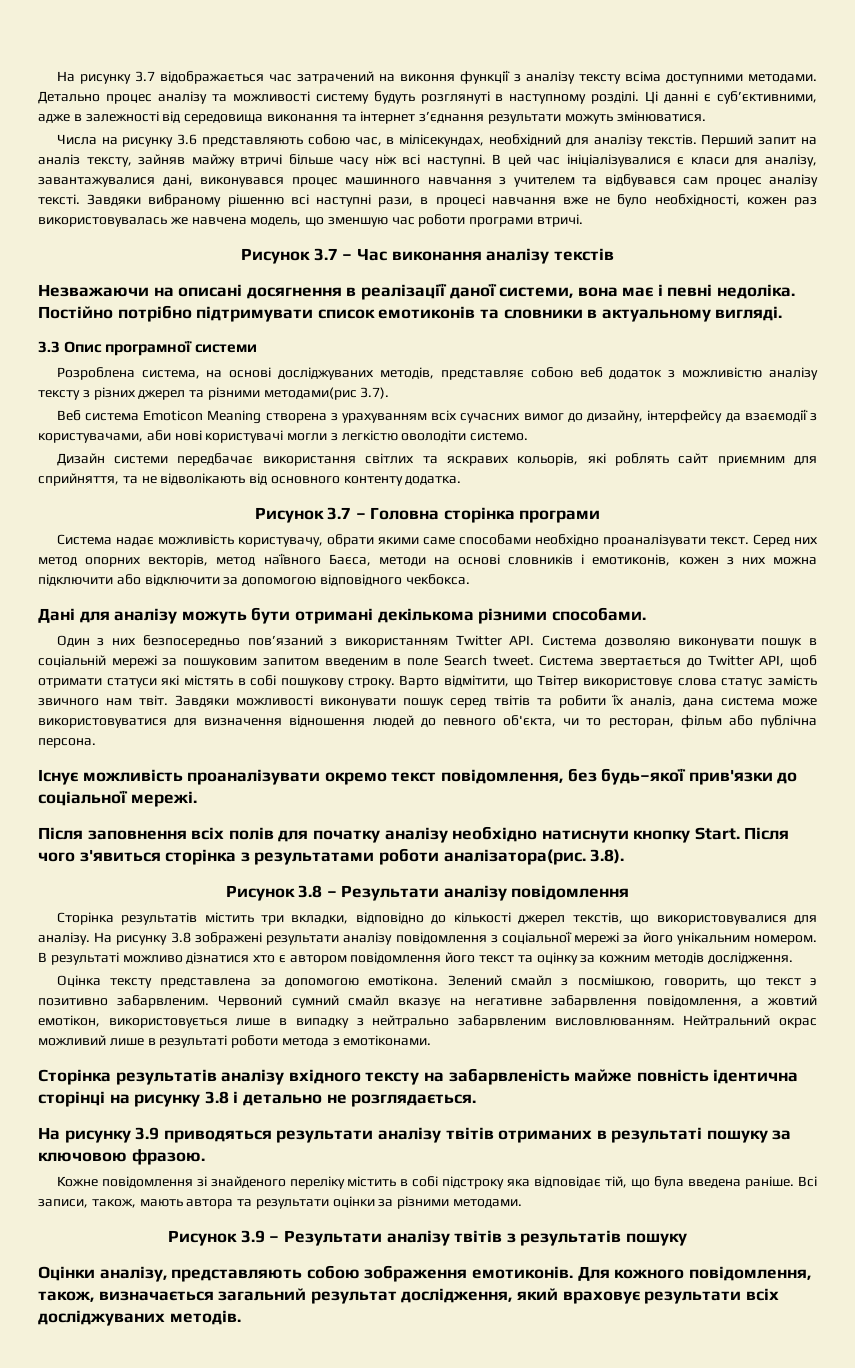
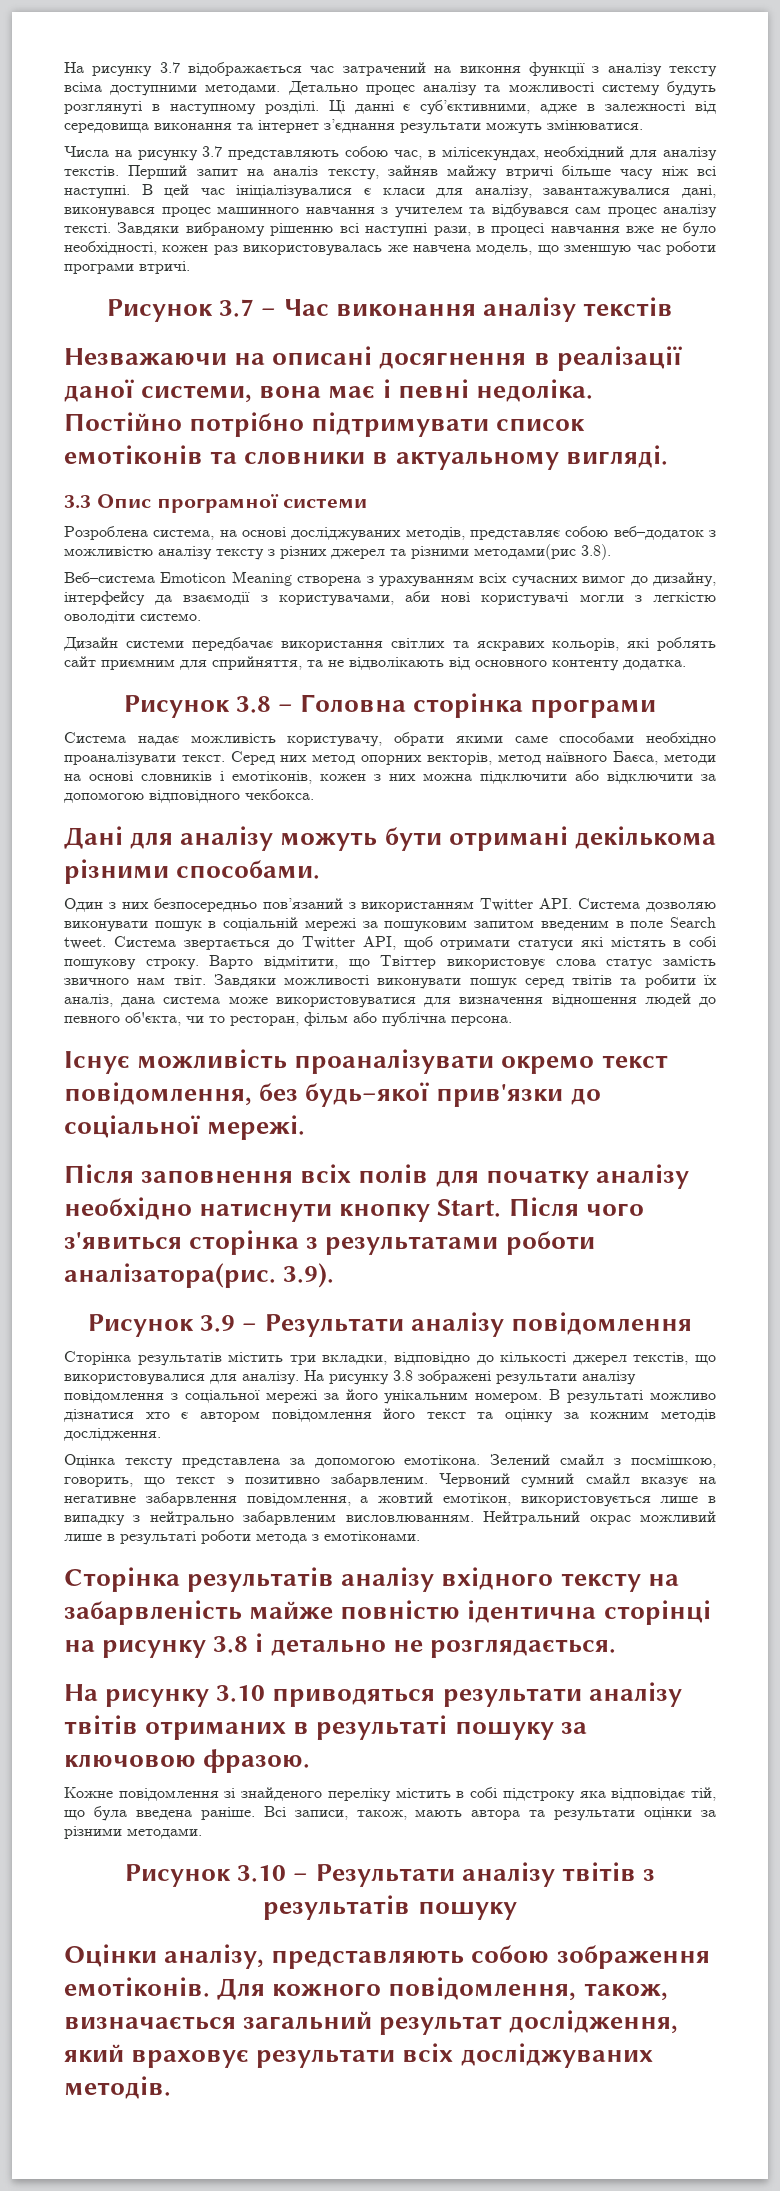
- Числа на рисунку 3.6 представляють собою час, в мілісекундах, необхідний для аналізу текстів.
+ Числа на рисунку 3.7 представляють собою час, в мілісекундах, необхідний для аналізу текстів.
- Постійно потрібно підтримувати список емотиконів та словники в актуальному вигляді.
+ Постійно потрібно підтримувати список емотіконів та словники в актуальному вигляді.
- Розроблена система, на основі досліджуваних методів, представляє собою веб додаток з можливістю аналізу тексту з різних джерел та різними методами(рис 3.7).
- Веб система Emoticon Meaning створена з урахуванням всіх сучасних вимог до дизайну, інтерфейсу да взаємодії з користувачами, аби нові користувачі могли з легкістю оволодіти системо.
+ Розроблена система, на основі досліджуваних методів, представляє собою веб–додаток з можливістю аналізу тексту з різних джерел та різними методами(рис 3.8).
+ Веб–система Emoticon Meaning створена з урахуванням всіх сучасних вимог до дизайну, інтерфейсу да взаємодії з користувачами, аби нові користувачі могли з легкістю оволодіти системо.
- Рисунок 3.7 – Головна сторінка програми
+ Рисунок 3.8 – Головна сторінка програми
- Серед них метод опорних векторів, метод наївного Баєса, методи на основі словників і емотиконів, кожен з них можна підключити або відключити за допомогою відповідного чекбокса.
+ Серед них метод опорних векторів, метод наївного Баєса, методи на основі словників і емотіконів, кожен з них можна підключити або відключити за допомогою відповідного чекбокса.
- Варто відмітити, що Твітер використовує слова статус замість звичного нам твіт.
+ Варто відмітити, що Твіттер використовує слова статус замість звичного нам твіт.
- 3.8).
- Рисунок 3.8 – Результати аналізу повідомлення
+ 3.9).
+ Рисунок 3.9 – Результати аналізу повідомлення
- Сторінка результатів аналізу вхідного тексту на забарвленість майже повність ідентична сторінці на рисунку 3.8 і детально не розглядається.
+ Сторінка результатів аналізу вхідного тексту на забарвленість майже повністю ідентична сторінці на рисунку 3.8 і детально не розглядається.
- На рисунку 3.9 приводяться результати аналізу твітів отриманих в результаті пошуку за ключовою фразою.
+ На рисунку 3.10 приводяться результати аналізу твітів отриманих в результаті пошуку за ключовою фразою.
- Рисунок 3.9 – Результати аналізу твітів з результатів пошуку
+ Рисунок 3.10 – Результати аналізу твітів з результатів пошуку
- Оцінки аналізу, представляють собою зображення емотиконів.
+ Оцінки аналізу, представляють собою зображення емотіконів.

